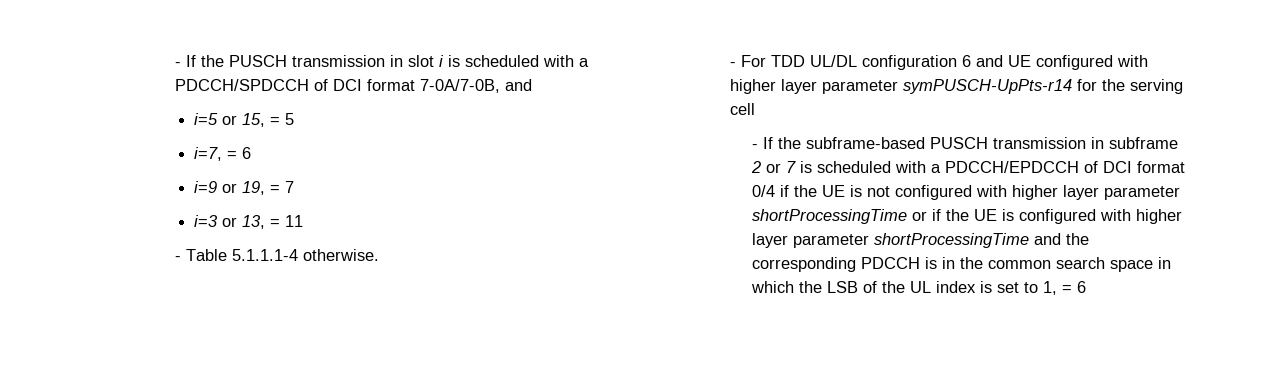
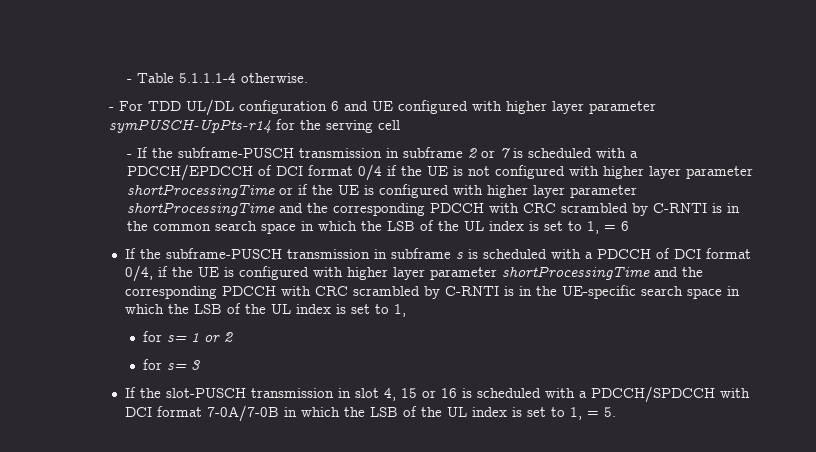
- - If the PUSCH transmission in slot i is scheduled with a PDCCH/SPDCCH of DCI format 7-0A/7-0B, and
- i=5 or 15, = 5
- i=7, = 6
- i=9 or 19, = 7
- i=3 or 13, = 11
- - If the subframe-based PUSCH transmission in subframe 2 or 7 is scheduled with a PDCCH/EPDCCH of DCI format 0/4 if the UE is not configured with higher layer parameter shortProcessingTime or if the UE is configured with higher layer parameter shortProcessingTime and the corresponding PDCCH is in the common search space in which the LSB of the UL index is set to 1, = 6
+ - If the subframe-PUSCH transmission in subframe 2 or 7 is scheduled with a PDCCH/EPDCCH of DCI format 0/4 if the UE is not configured with higher layer parameter shortProcessingTime or if the UE is configured with higher layer parameter shortProcessingTime and the corresponding PDCCH with CRC scrambled by C-RNTI is in the common search space in which the LSB of the UL index is set to 1, = 6
+ If the subframe-PUSCH transmission in subframe s is scheduled with a PDCCH of DCI format 0/4, if the UE is configured with higher layer parameter shortProcessingTime and the corresponding PDCCH with CRC scrambled by C-RNTI is in the UE-specific search space in which the LSB of the UL index is set to 1,
+ for s= 1 or 2
+ for s= 3
+ If the slot-PUSCH transmission in slot 4, 15 or 16 is scheduled with a PDCCH/SPDCCH with DCI format 7-0A/7-0B in which the LSB of the UL index is set to 1, = 5.

